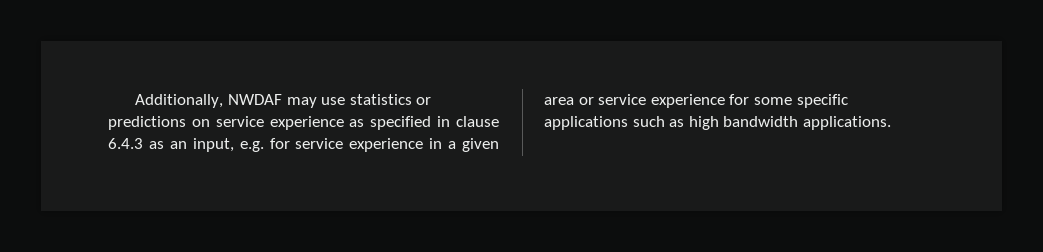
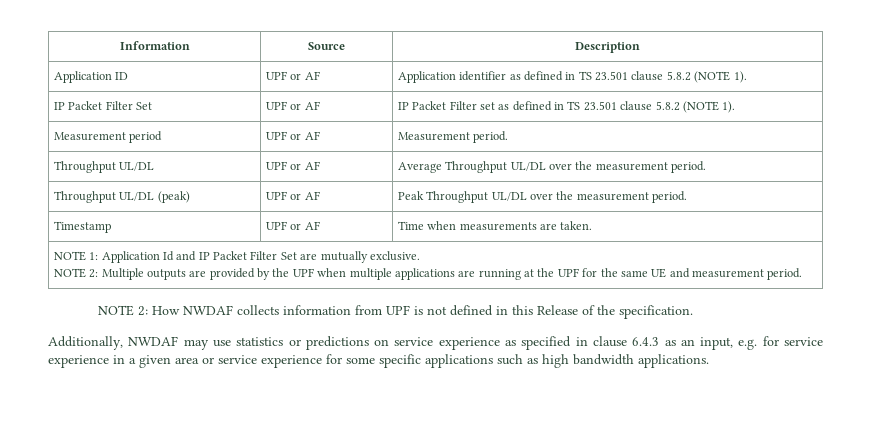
+ Information | Source | Description
+ Application ID | UPF or AF | Application identifier as defined in TS 23.501 clause 5.8.2 (NOTE 1).
+ IP Packet Filter Set | UPF or AF | IP Packet Filter set as defined in TS 23.501 clause 5.8.2 (NOTE 1).
+ Measurement period | UPF or AF | Measurement period.
+ Throughput UL/DL | UPF or AF | Average Throughput UL/DL over the measurement period.
+ Throughput UL/DL (peak) | UPF or AF | Peak Throughput UL/DL over the measurement period.
+ Timestamp | UPF or AF | Time when measurements are taken.
+ NOTE 1: Application Id and IP Packet Filter Set are mutually exclusive.
+ NOTE 2: Multiple outputs are provided by the UPF when multiple applications are running at the UPF for the same UE and measurement period.
+ NOTE 2: How NWDAF collects information from UPF is not defined in this Release of the specification.

